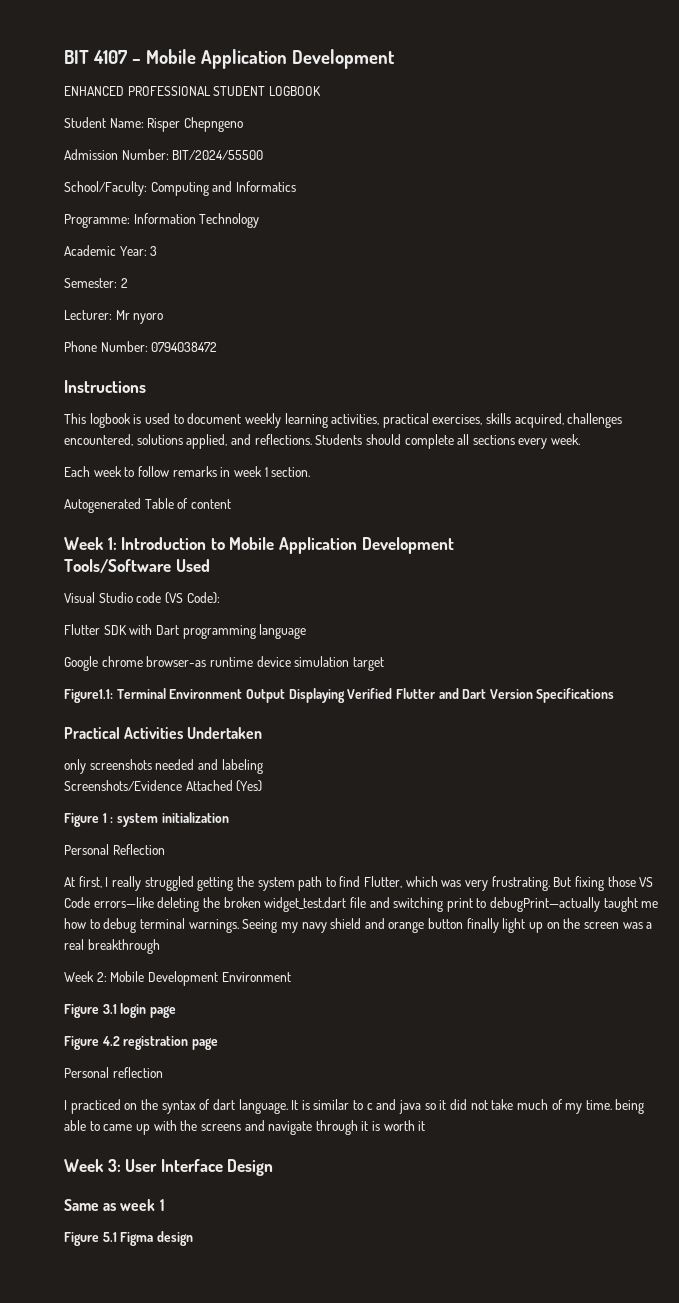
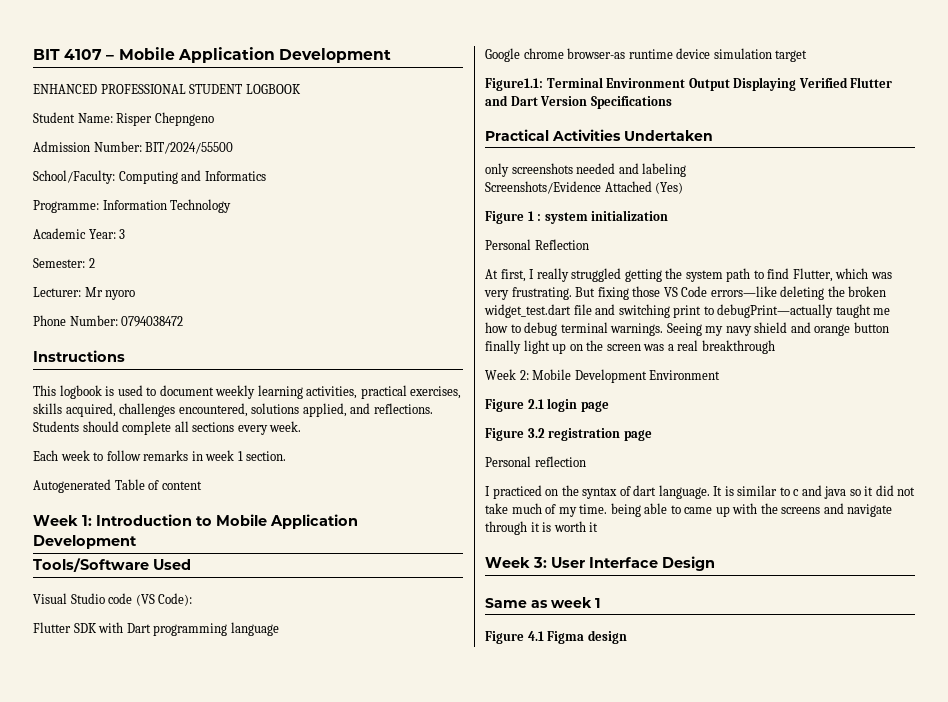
- Figure 3.1 login page
+ Figure 2.1 login page
- Figure 4.2 registration page
+ Figure 3.2 registration page
- Figure 5.1 Figma design
+ Figure 4.1 Figma design

